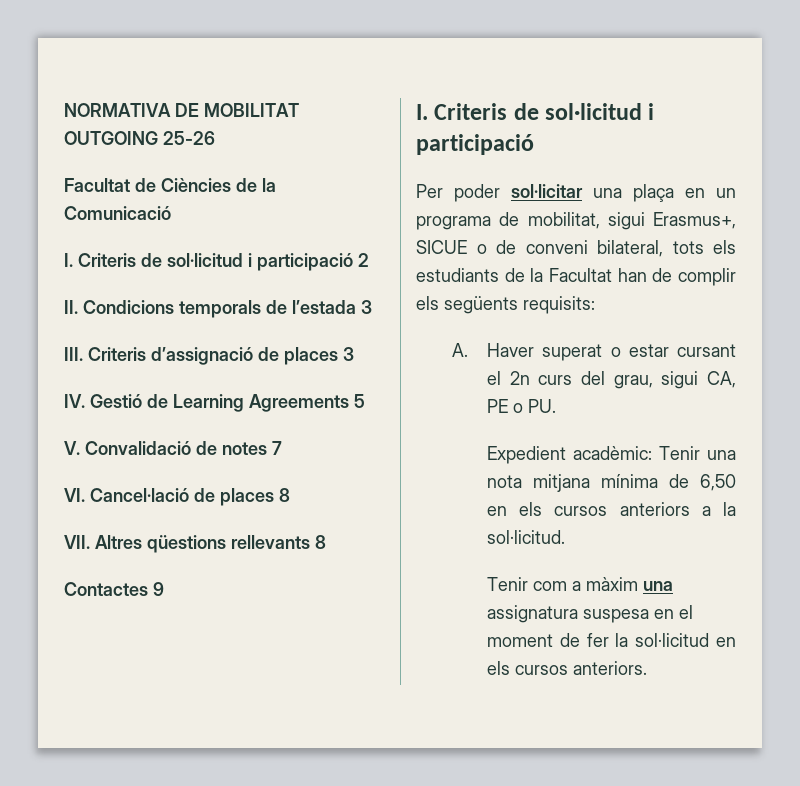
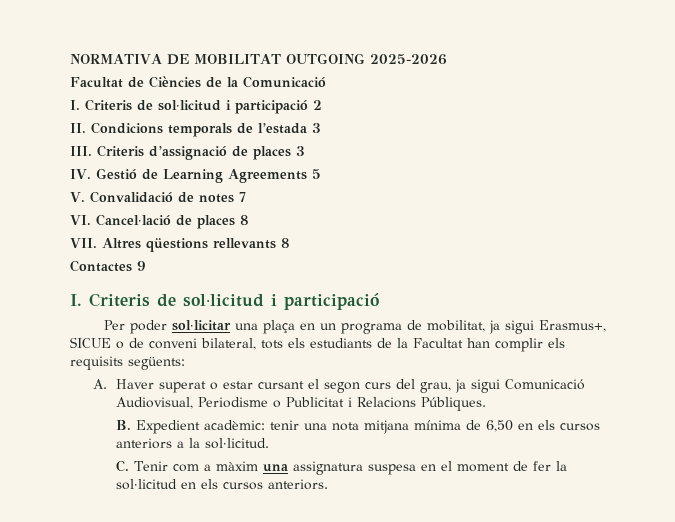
- NORMATIVA DE MOBILITAT OUTGOING 25-26
+ NORMATIVA DE MOBILITAT OUTGOING 2025-2026
- Per poder sol·licitar una plaça en un programa de mobilitat, sigui Erasmus+, SICUE o de conveni bilateral, tots els estudiants de la Facultat han de complir els següents requisits:
+ Per poder sol·licitar una plaça en un programa de mobilitat, ja sigui Erasmus+, SICUE o de conveni bilateral, tots els estudiants de la Facultat han complir els requisits següents:
- A. Haver superat o estar cursant el 2n curs del grau, sigui CA, PE o PU.
- Expedient acadèmic: Tenir una nota mitjana mínima de 6,50 en els cursos anteriors a la sol·licitud.
+ A. Haver superat o estar cursant el segon curs del grau, ja sigui Comunicació Audiovisual, Periodisme o Publicitat i Relacions Públiques.
+ B. Expedient acadèmic: tenir una nota mitjana mínima de 6,50 en els cursos anteriors a la sol·licitud.
- Tenir com a màxim una assignatura suspesa en el moment de fer la sol·licitud en els cursos anteriors.
+ C. Tenir com a màxim una assignatura suspesa en el moment de fer la sol·licitud en els cursos anteriors.

